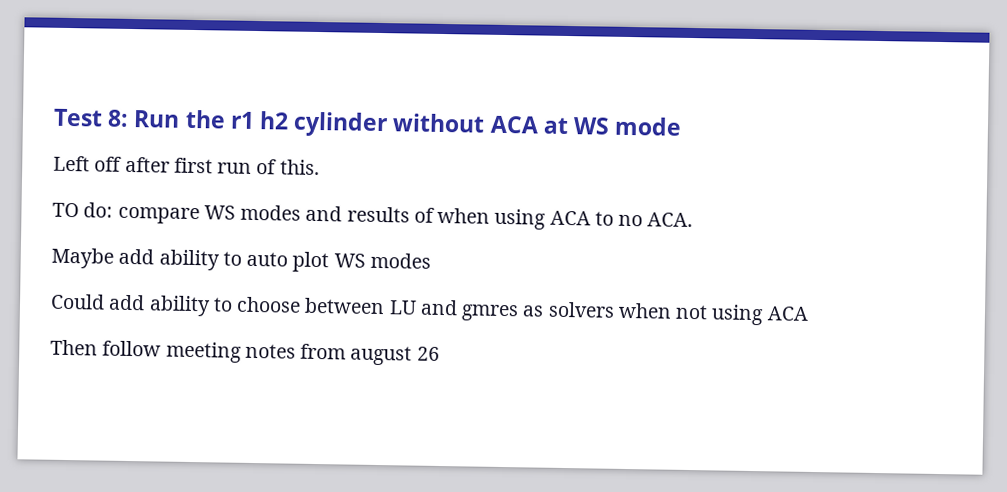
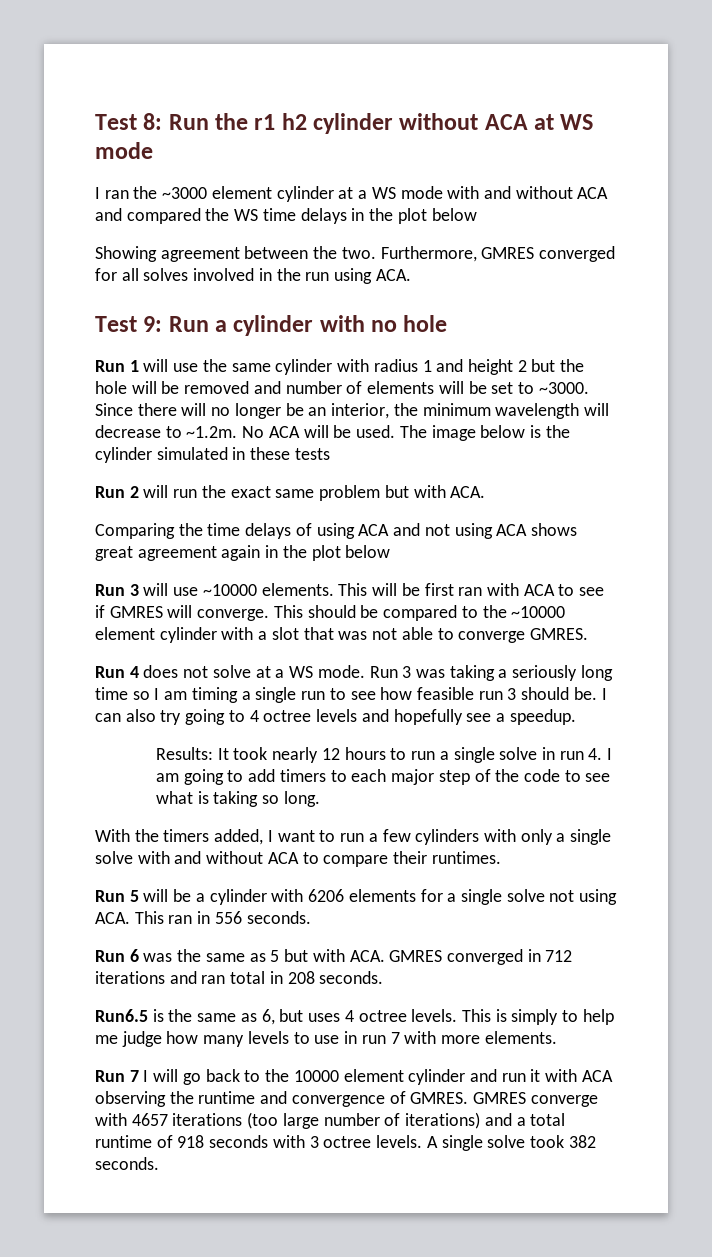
- Left off after first run of this.
- TO do: compare WS modes and results of when using ACA to no ACA.
- Maybe add ability to auto plot WS modes
- Could add ability to choose between LU and gmres as solvers when not using ACA
- Then follow meeting notes from august 26
+ I ran the ~3000 element cylinder at a WS mode with and without ACA and compared the WS time delays in the plot below
+ Showing agreement between the two. Furthermore, GMRES converged for all solves involved in the run using ACA.
+ Test 9: Run a cylinder with no hole
+ Run 1 will use the same cylinder with radius 1 and height 2 but the hole will be removed and number of elements will be set to ~3000. Since there will no longer be an interior, the minimum wavelength will decrease to ~1.2m. No ACA will be used. The image below is the cylinder simulated in these tests
+ Run 2 will run the exact same problem but with ACA.
+ Comparing the time delays of using ACA and not using ACA shows great agreement again in the plot below
+ Run 3 will use ~10000 elements. This will be first ran with ACA to see if GMRES will converge. This should be compared to the ~10000 element cylinder with a slot that was not able to converge GMRES.
+ Run 4 does not solve at a WS mode. Run 3 was taking a seriously long time so I am timing a single run to see how feasible run 3 should be. I can also try going to 4 octree levels and hopefully see a speedup.
+ Results: It took nearly 12 hours to run a single solve in run 4. I am going to add timers to each major step of the code to see what is taking so long.
+ With the timers added, I want to run a few cylinders with only a single solve with and without ACA to compare their runtimes.
+ Run 5 will be a cylinder with 6206 elements for a single solve not using ACA. This ran in 556 seconds.
+ Run 6 was the same as 5 but with ACA. GMRES converged in 712 iterations and ran total in 208 seconds.
+ Run6.5 is the same as 6, but uses 4 octree levels. This is simply to help me judge how many levels to use in run 7 with more elements.
+ Run 7 I will go back to the 10000 element cylinder and run it with ACA observing the runtime and convergence of GMRES. GMRES converge with 4657 iterations (too large number of iterations) and a total runtime of 918 seconds with 3 octree levels. A single solve took 382 seconds.

